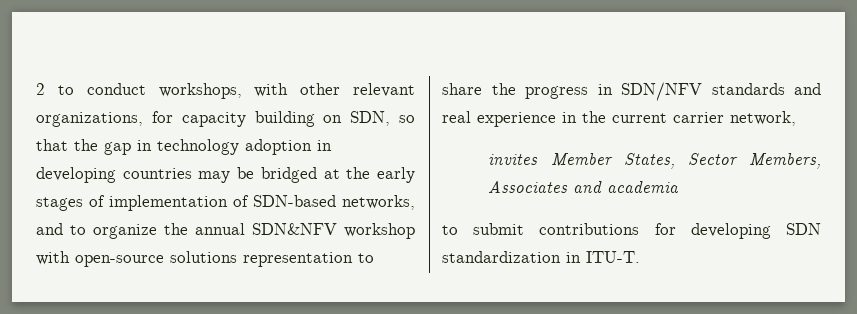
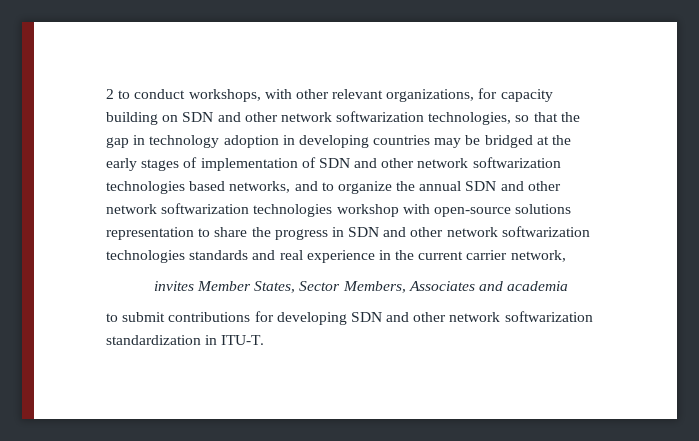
- 2 to conduct workshops, with other relevant organizations, for capacity building on SDN, so that the gap in technology adoption in developing countries may be bridged at the early stages of implementation of SDN-based networks, and to organize the annual SDN&NFV workshop with open-source solutions representation to share the progress in SDN/NFV standards and real experience in the current carrier network,
+ 2 to conduct workshops, with other relevant organizations, for capacity building on SDN and other network softwarization technologies, so that the gap in technology adoption in developing countries may be bridged at the early stages of implementation of SDN and other network softwarization technologies based networks, and to organize the annual SDN and other network softwarization technologies workshop with open-source solutions representation to share the progress in SDN and other network softwarization technologies standards and real experience in the current carrier network,
- to submit contributions for developing SDN standardization in ITU-T.
+ to submit contributions for developing SDN and other network softwarization standardization in ITU-T.

